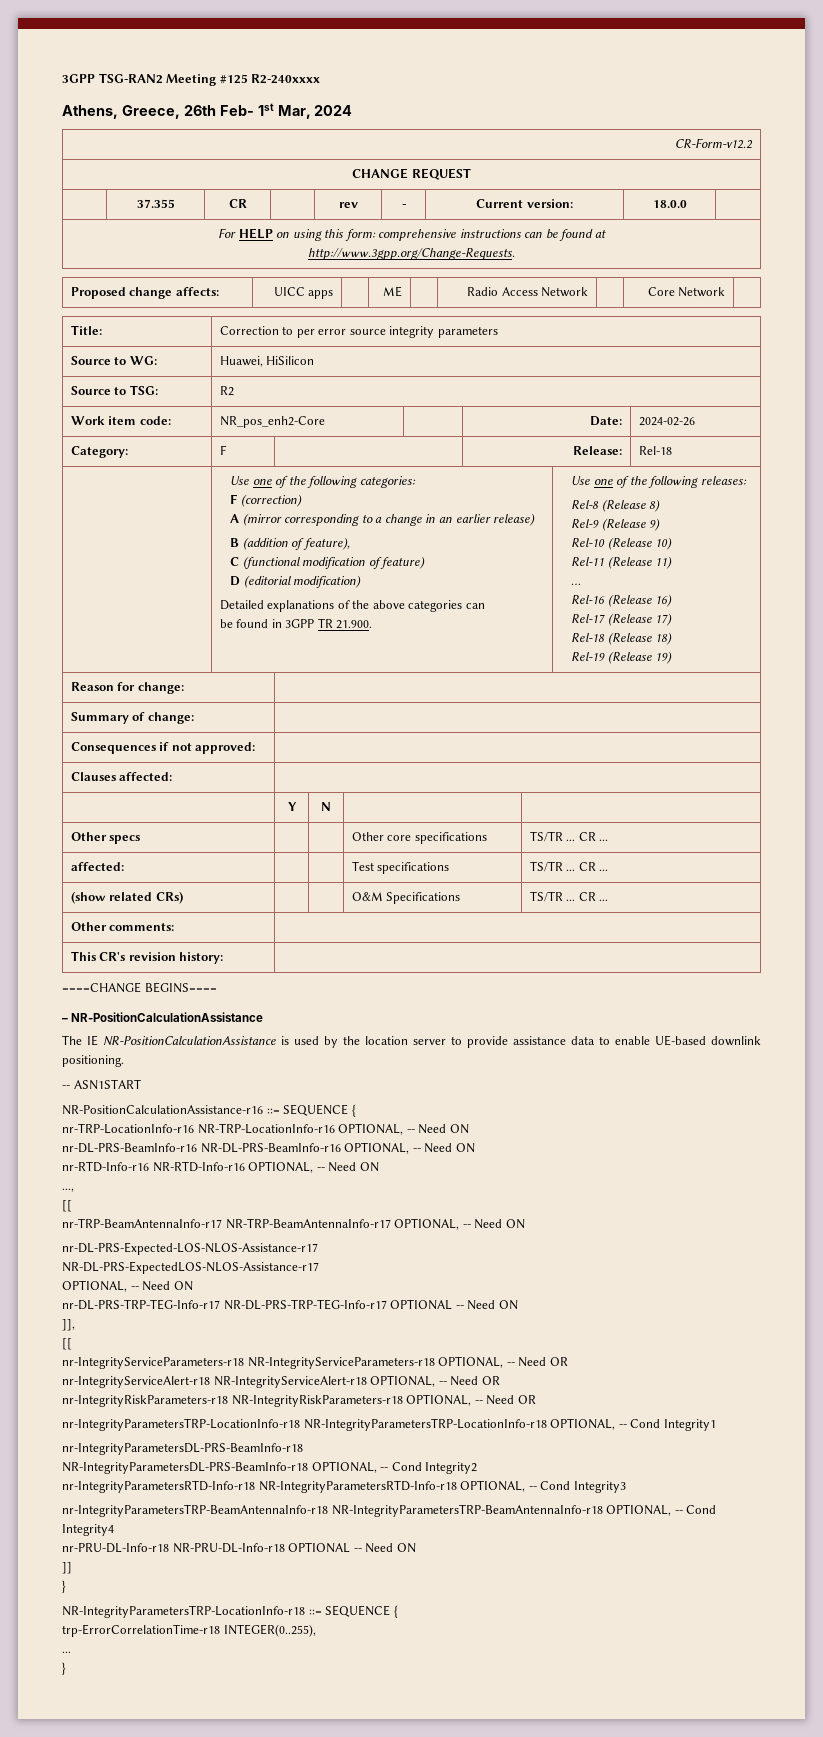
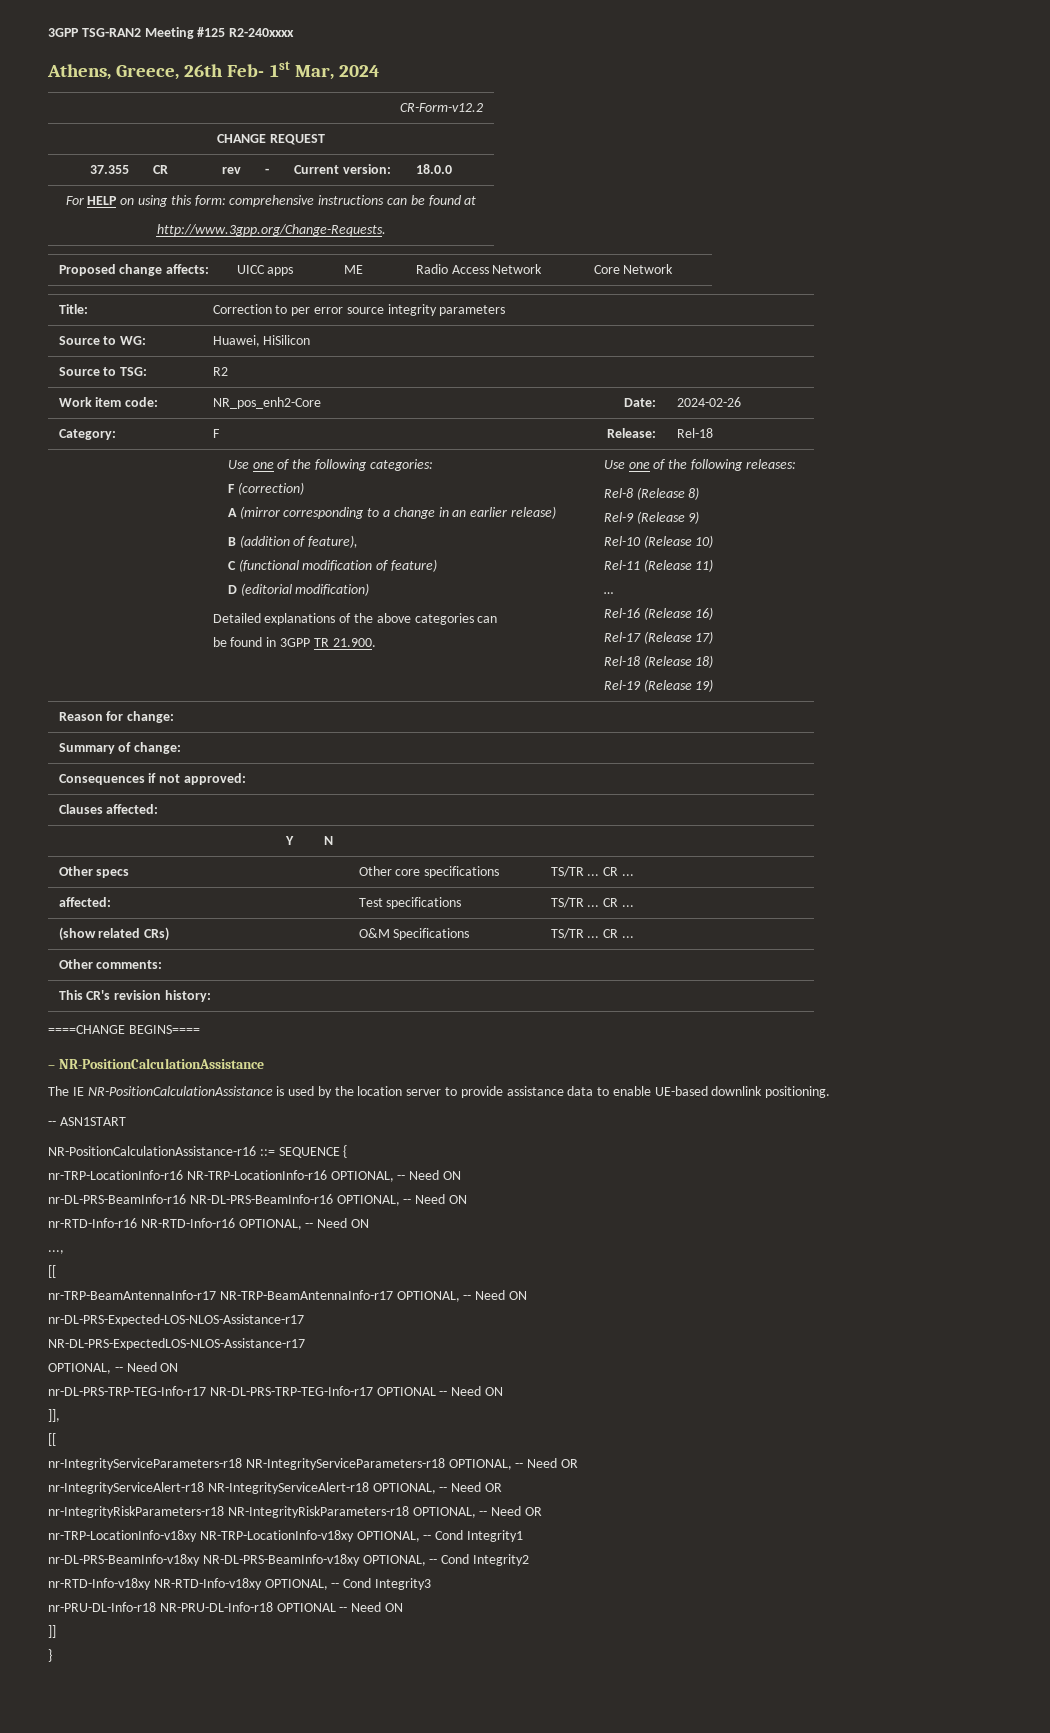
- nr-IntegrityParametersTRP-LocationInfo-r18 NR-IntegrityParametersTRP-LocationInfo-r18 OPTIONAL, -- Cond Integrity1
+ nr-TRP-LocationInfo-v18xy NR-TRP-LocationInfo-v18xy OPTIONAL, -- Cond Integrity1
- nr-IntegrityParametersDL-PRS-BeamInfo-r18
- NR-IntegrityParametersDL-PRS-BeamInfo-r18 OPTIONAL, -- Cond Integrity2
+ nr-DL-PRS-BeamInfo-v18xy NR-DL-PRS-BeamInfo-v18xy OPTIONAL, -- Cond Integrity2
- nr-IntegrityParametersRTD-Info-r18 NR-IntegrityParametersRTD-Info-r18 OPTIONAL, -- Cond Integrity3
+ nr-RTD-Info-v18xy NR-RTD-Info-v18xy OPTIONAL, -- Cond Integrity3
- nr-IntegrityParametersTRP-BeamAntennaInfo-r18 NR-IntegrityParametersTRP-BeamAntennaInfo-r18 OPTIONAL, -- Cond Integrity4
- NR-IntegrityParametersTRP-LocationInfo-r18 ::= SEQUENCE {
- trp-ErrorCorrelationTime-r18 INTEGER(0..255),
- ...
- }

